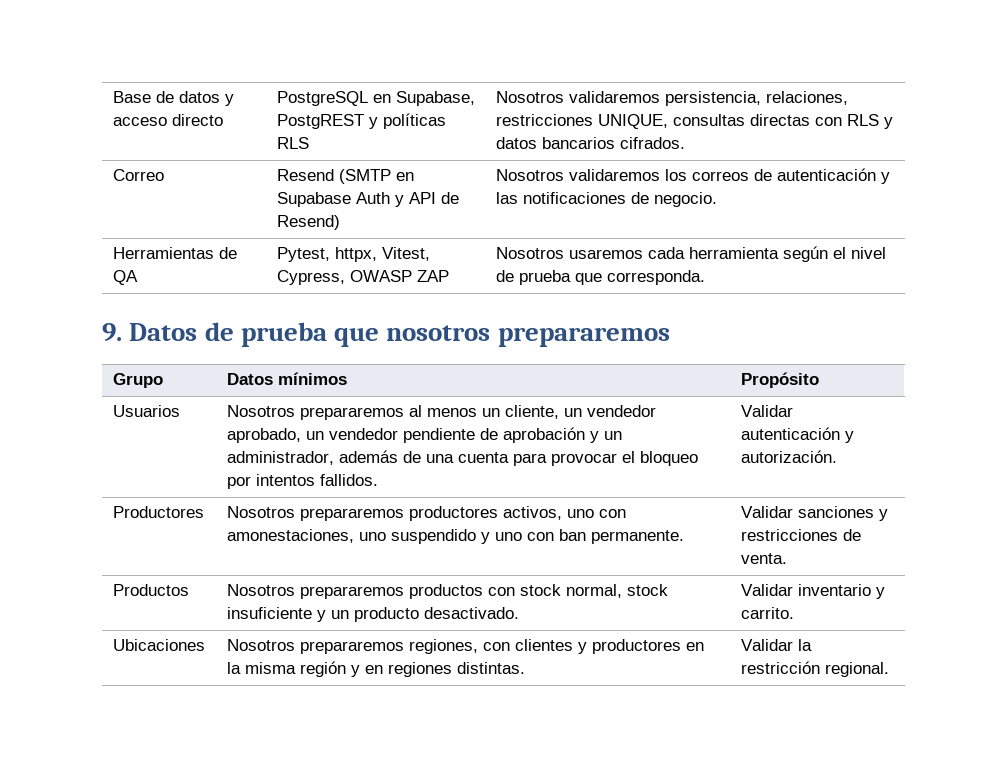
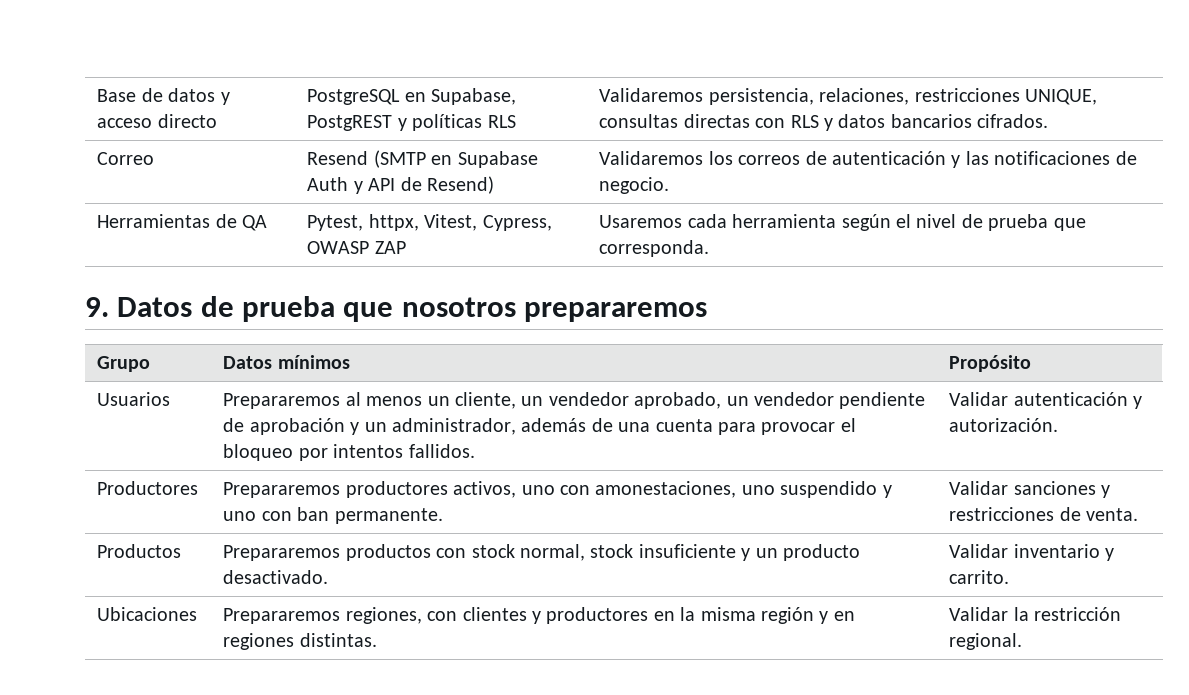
- Base de datos y acceso directo | PostgreSQL en Supabase, PostgREST y políticas RLS | Nosotros validaremos persistencia, relaciones, restricciones UNIQUE, consultas directas con RLS y datos bancarios cifrados.
+ Base de datos y acceso directo | PostgreSQL en Supabase, PostgREST y políticas RLS | Validaremos persistencia, relaciones, restricciones UNIQUE, consultas directas con RLS y datos bancarios cifrados.
- Correo | Resend (SMTP en Supabase Auth y API de Resend) | Nosotros validaremos los correos de autenticación y las notificaciones de negocio.
+ Correo | Resend (SMTP en Supabase Auth y API de Resend) | Validaremos los correos de autenticación y las notificaciones de negocio.
- Herramientas de QA | Pytest, httpx, Vitest, Cypress, OWASP ZAP | Nosotros usaremos cada herramienta según el nivel de prueba que corresponda.
+ Herramientas de QA | Pytest, httpx, Vitest, Cypress, OWASP ZAP | Usaremos cada herramienta según el nivel de prueba que corresponda.
- Usuarios | Nosotros prepararemos al menos un cliente, un vendedor aprobado, un vendedor pendiente de aprobación y un administrador, además de una cuenta para provocar el bloqueo por intentos fallidos. | Validar autenticación y autorización.
+ Usuarios | Prepararemos al menos un cliente, un vendedor aprobado, un vendedor pendiente de aprobación y un administrador, además de una cuenta para provocar el bloqueo por intentos fallidos. | Validar autenticación y autorización.
- Productores | Nosotros prepararemos productores activos, uno con amonestaciones, uno suspendido y uno con ban permanente. | Validar sanciones y restricciones de venta.
+ Productores | Prepararemos productores activos, uno con amonestaciones, uno suspendido y uno con ban permanente. | Validar sanciones y restricciones de venta.
- Productos | Nosotros prepararemos productos con stock normal, stock insuficiente y un producto desactivado. | Validar inventario y carrito.
+ Productos | Prepararemos productos con stock normal, stock insuficiente y un producto desactivado. | Validar inventario y carrito.
- Ubicaciones | Nosotros prepararemos regiones, con clientes y productores en la misma región y en regiones distintas. | Validar la restricción regional.
+ Ubicaciones | Prepararemos regiones, con clientes y productores en la misma región y en regiones distintas. | Validar la restricción regional.

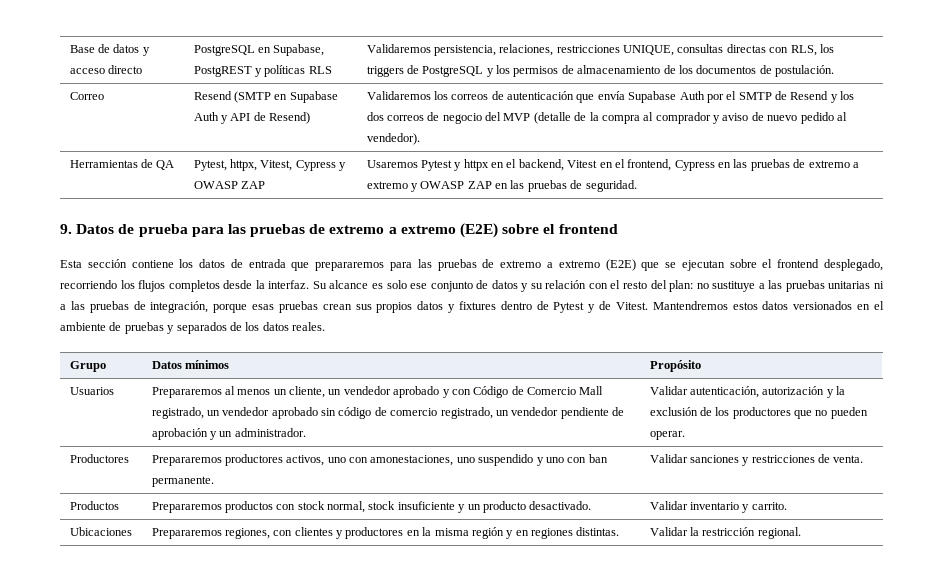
- Base de datos y acceso directo | PostgreSQL en Supabase, PostgREST y políticas RLS | Validaremos persistencia, relaciones, restricciones UNIQUE, consultas directas con RLS y datos bancarios cifrados.
+ Base de datos y acceso directo | PostgreSQL en Supabase, PostgREST y políticas RLS | Validaremos persistencia, relaciones, restricciones UNIQUE, consultas directas con RLS, los triggers de PostgreSQL y los permisos de almacenamiento de los documentos de postulación.
- Validaremos los correos de autenticación y las notificaciones de negocio.
+ Validaremos los correos de autenticación que envía Supabase Auth por el SMTP de Resend y los dos correos de negocio del MVP (detalle de la compra al comprador y aviso de nuevo pedido al vendedor).
- Herramientas de QA | Pytest, httpx, Vitest, Cypress, OWASP ZAP | Usaremos cada herramienta según el nivel de prueba que corresponda.
- 9. Datos de prueba que nosotros prepararemos
+ Herramientas de QA | Pytest, httpx, Vitest, Cypress y OWASP ZAP | Usaremos Pytest y httpx en el backend, Vitest en el frontend, Cypress en las pruebas de extremo a extremo y OWASP ZAP en las pruebas de seguridad.
+ 9. Datos de prueba para las pruebas de extremo a extremo (E2E) sobre el frontend
+ Esta sección contiene los datos de entrada que prepararemos para las pruebas de extremo a extremo (E2E) que se ejecutan sobre el frontend desplegado, recorriendo los flujos completos desde la interfaz. Su alcance es solo ese conjunto de datos y su relación con el resto del plan: no sustituye a las pruebas unitarias ni a las pruebas de integración, porque esas pruebas crean sus propios datos y fixtures dentro de Pytest y de Vitest. Mantendremos estos datos versionados en el ambiente de pruebas y separados de los datos reales.
- Prepararemos al menos un cliente, un vendedor aprobado, un vendedor pendiente de aprobación y un administrador, además de una cuenta para provocar el bloqueo por intentos fallidos. | Validar autenticación y autorización.
+ Prepararemos al menos un cliente, un vendedor aprobado y con Código de Comercio Mall registrado, un vendedor aprobado sin código de comercio registrado, un vendedor pendiente de aprobación y un administrador. | Validar autenticación, autorización y la exclusión de los productores que no pueden operar.

